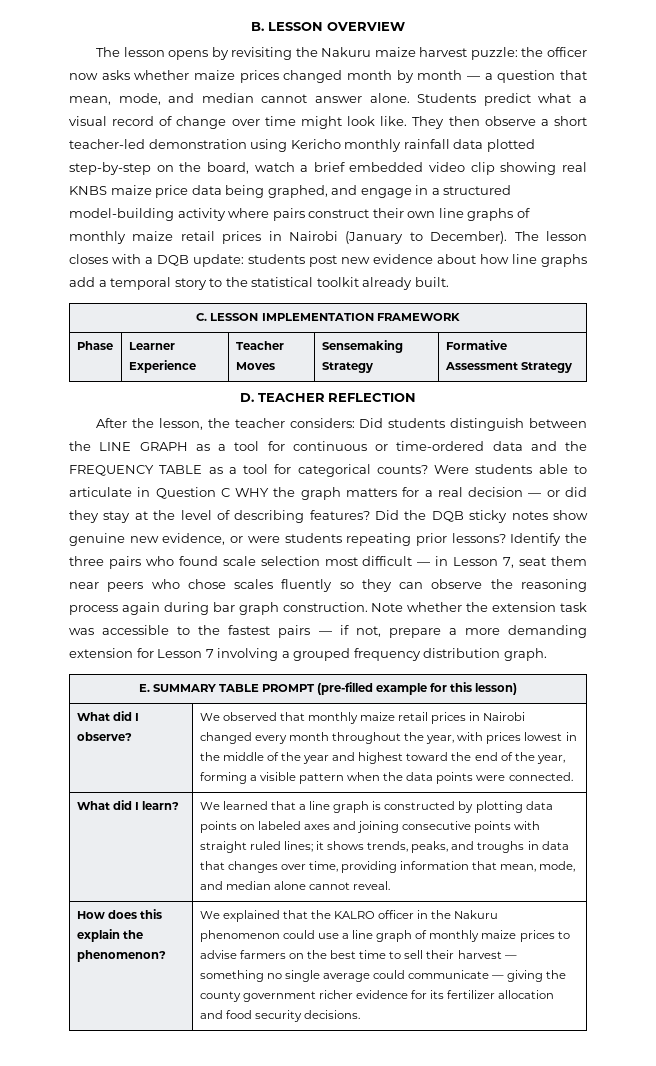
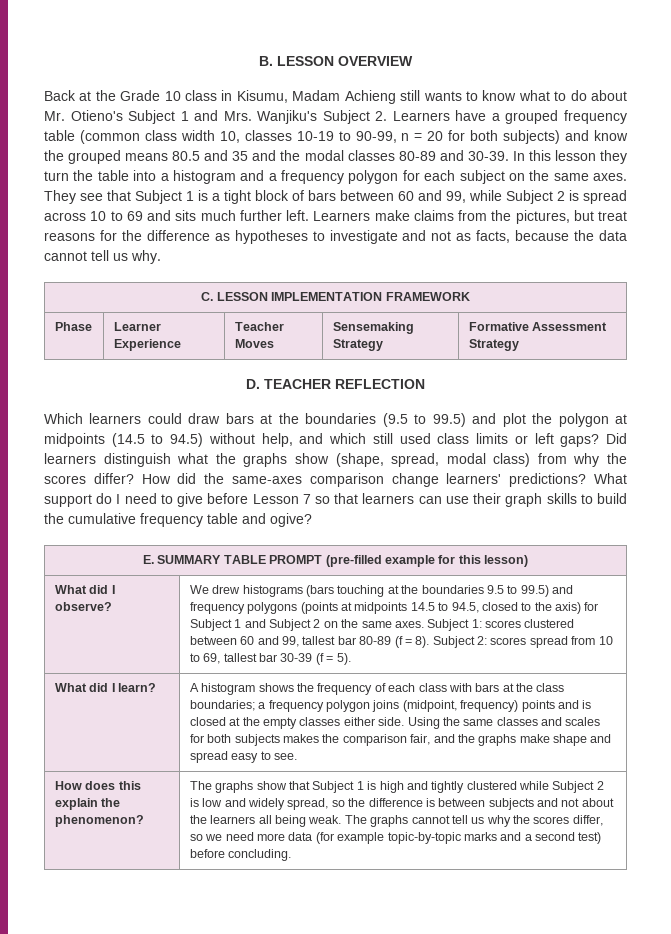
- The lesson opens by revisiting the Nakuru maize harvest puzzle: the officer now asks whether maize prices changed month by month — a question that mean, mode, and median cannot answer alone. Students predict what a visual record of change over time might look like. They then observe a short teacher-led demonstration using Kericho monthly rainfall data plotted step-by-step on the board, watch a brief embedded video clip showing real KNBS maize price data being graphed, and engage in a structured model-building activity where pairs construct their own line graphs of monthly maize retail prices in Nairobi (January to December). The lesson closes with a DQB update: students post new evidence about how line graphs add a temporal story to the statistical toolkit already built.
+ Back at the Grade 10 class in Kisumu, Madam Achieng still wants to know what to do about Mr. Otieno's Subject 1 and Mrs. Wanjiku's Subject 2. Learners have a grouped frequency table (common class width 10, classes 10-19 to 90-99, n = 20 for both subjects) and know the grouped means 80.5 and 35 and the modal classes 80-89 and 30-39. In this lesson they turn the table into a histogram and a frequency polygon for each subject on the same axes. They see that Subject 1 is a tight block of bars between 60 and 99, while Subject 2 is spread across 10 to 69 and sits much further left. Learners make claims from the pictures, but treat reasons for the difference as hypotheses to investigate and not as facts, because the data cannot tell us why.
- After the lesson, the teacher considers: Did students distinguish between the LINE GRAPH as a tool for continuous or time-ordered data and the FREQUENCY TABLE as a tool for categorical counts? Were students able to articulate in Question C WHY the graph matters for a real decision — or did they stay at the level of describing features? Did the DQB sticky notes show genuine new evidence, or were students repeating prior lessons? Identify the three pairs who found scale selection most difficult — in Lesson 7, seat them near peers who chose scales fluently so they can observe the reasoning process again during bar graph construction. Note whether the extension task was accessible to the fastest pairs — if not, prepare a more demanding extension for Lesson 7 involving a grouped frequency distribution graph.
+ Which learners could draw bars at the boundaries (9.5 to 99.5) and plot the polygon at midpoints (14.5 to 94.5) without help, and which still used class limits or left gaps? Did learners distinguish what the graphs show (shape, spread, modal class) from why the scores differ? How did the same-axes comparison change learners' predictions? What support do I need to give before Lesson 7 so that learners can use their graph skills to build the cumulative frequency table and ogive?
- We observed that monthly maize retail prices in Nairobi changed every month throughout the year, with prices lowest in the middle of the year and highest toward the end of the year, forming a visible pattern when the data points were connected.
- What did I learn? | We learned that a line graph is constructed by plotting data points on labeled axes and joining consecutive points with straight ruled lines; it shows trends, peaks, and troughs in data that changes over time, providing information that mean, mode, and median alone cannot reveal.
+ We drew histograms (bars touching at the boundaries 9.5 to 99.5) and frequency polygons (points at midpoints 14.5 to 94.5, closed to the axis) for Subject 1 and Subject 2 on the same axes. Subject 1: scores clustered between 60 and 99, tallest bar 80-89 (f = 8). Subject 2: scores spread from 10 to 69, tallest bar 30-39 (f = 5).
+ What did I learn? | A histogram shows the frequency of each class with bars at the class boundaries; a frequency polygon joins (midpoint, frequency) points and is closed at the empty classes either side. Using the same classes and scales for both subjects makes the comparison fair, and the graphs make shape and spread easy to see.
- We explained that the KALRO officer in the Nakuru phenomenon could use a line graph of monthly maize prices to advise farmers on the best time to sell their harvest — something no single average could communicate — giving the county government richer evidence for its fertilizer allocation and food security decisions.
+ The graphs show that Subject 1 is high and tightly clustered while Subject 2 is low and widely spread, so the difference is between subjects and not about the learners all being weak. The graphs cannot tell us why the scores differ, so we need more data (for example topic-by-topic marks and a second test) before concluding.

